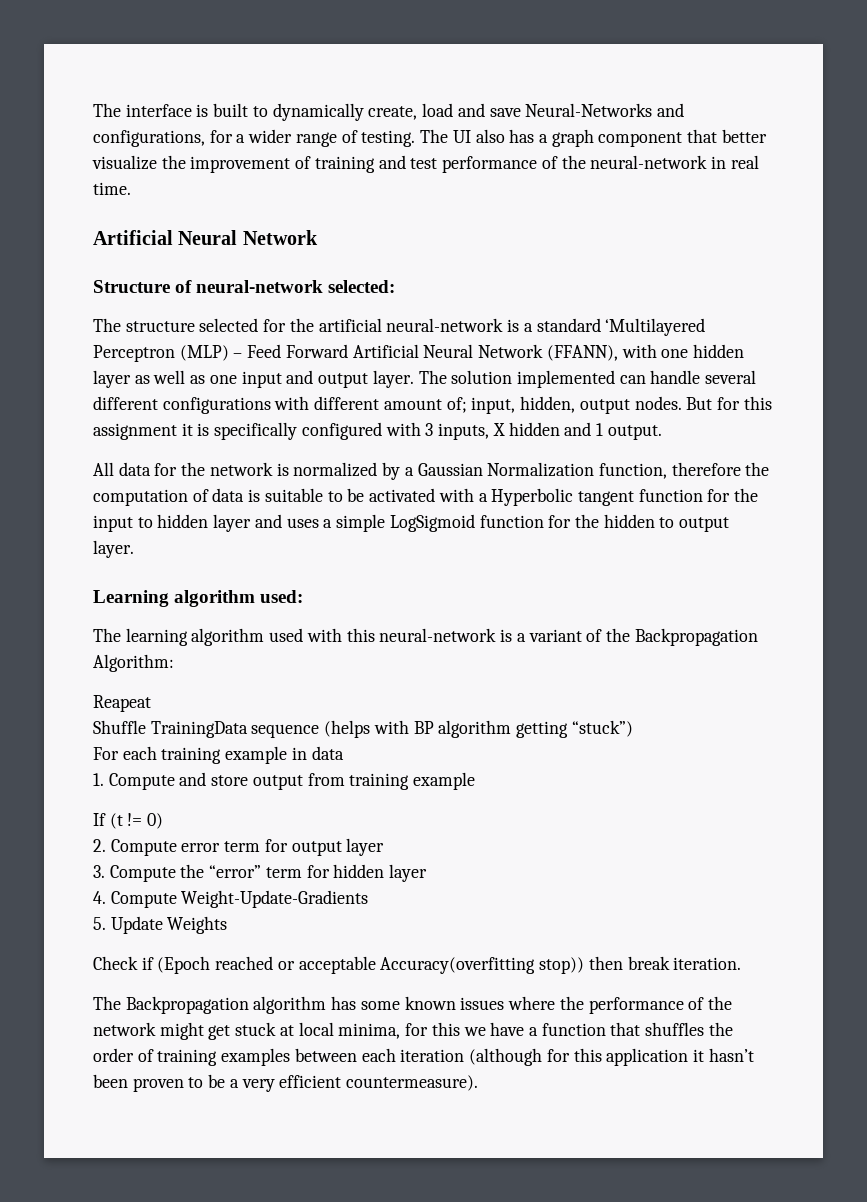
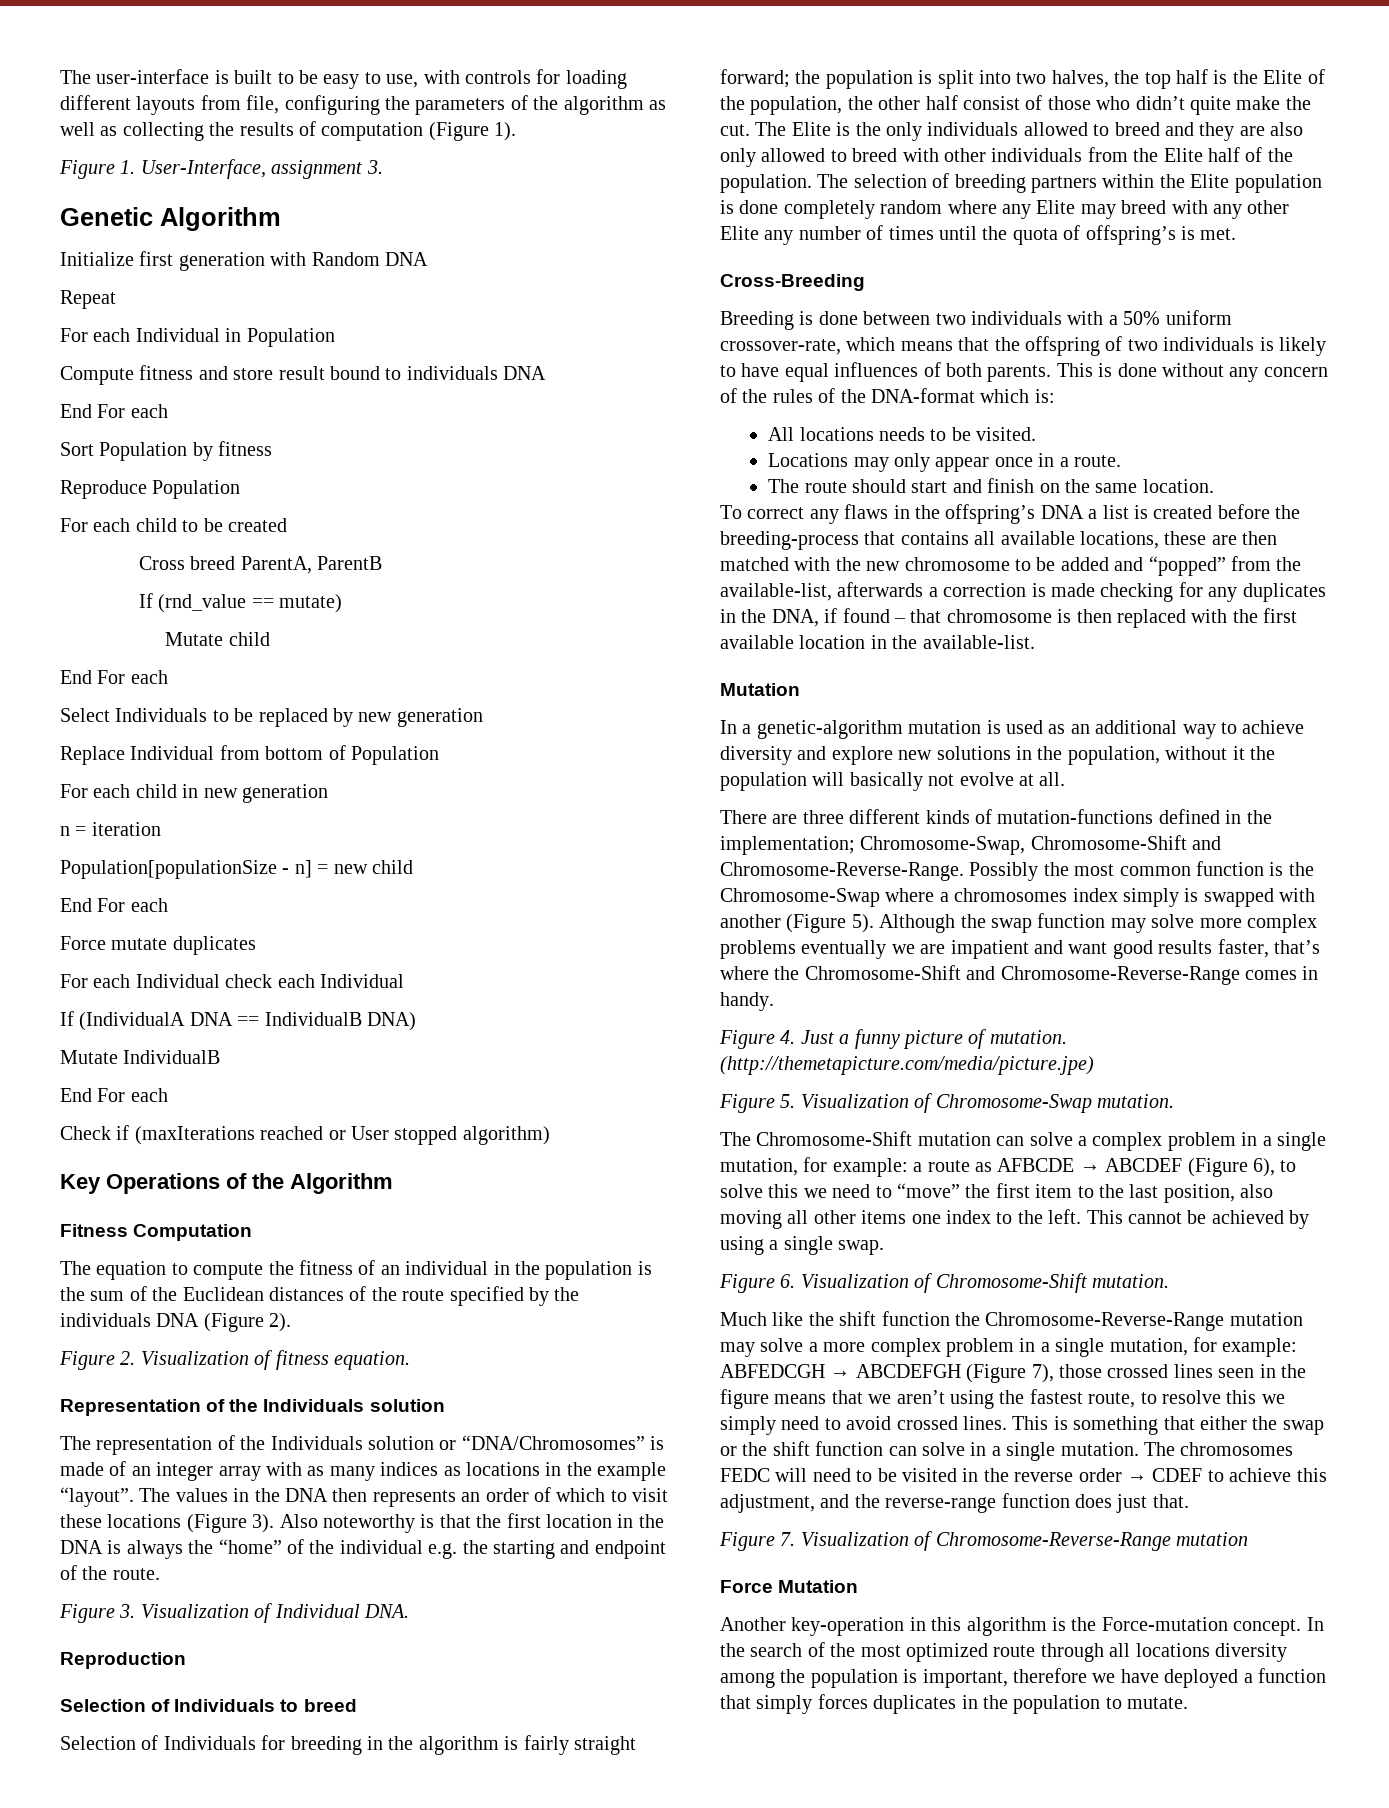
- The interface is built to dynamically create, load and save Neural-Networks and configurations, for a wider range of testing. The UI also has a graph component that better visualize the improvement of training and test performance of the neural-network in real time.
- Artificial Neural Network
- Structure of neural-network selected:
- The structure selected for the artificial neural-network is a standard ‘Multilayered Perceptron (MLP) – Feed Forward Artificial Neural Network (FFANN), with one hidden layer as well as one input and output layer. The solution implemented can handle several different configurations with different amount of; input, hidden, output nodes. But for this assignment it is specifically configured with 3 inputs, X hidden and 1 output.
- All data for the network is normalized by a Gaussian Normalization function, therefore the computation of data is suitable to be activated with a Hyperbolic tangent function for the input to hidden layer and uses a simple LogSigmoid function for the hidden to output layer.
- Learning algorithm used:
- The learning algorithm used with this neural-network is a variant of the Backpropagation Algorithm:
- Reapeat
- Shuffle TrainingData sequence (helps with BP algorithm getting “stuck”)
- For each training example in data
- 1. Compute and store output from training example
- If (t != 0)
- 2. Compute error term for output layer
- 3. Compute the “error” term for hidden layer
- 4. Compute Weight-Update-Gradients
- 5. Update Weights
+ The user-interface is built to be easy to use, with controls for loading different layouts from file, configuring the parameters of the algorithm as well as collecting the results of computation (Figure 1).
+ Figure 1. User-Interface, assignment 3.
+ Genetic Algorithm
+ Initialize first generation with Random DNA
+ Repeat
+ For each Individual in Population
+ Compute fitness and store result bound to individuals DNA
+ End For each
+ Sort Population by fitness
+ Reproduce Population
+ For each child to be created
+ Cross breed ParentA, ParentB
+ If (rnd_value == mutate)
+ Mutate child
+ End For each
+ Select Individuals to be replaced by new generation
+ Replace Individual from bottom of Population
+ For each child in new generation
+ n = iteration
+ Population[populationSize - n] = new child
+ End For each
+ Force mutate duplicates
+ For each Individual check each Individual
+ If (IndividualA DNA == IndividualB DNA)
+ Mutate IndividualB
+ End For each
- Check if (Epoch reached or acceptable Accuracy(overfitting stop)) then break iteration.
- The Backpropagation algorithm has some known issues where the performance of the network might get stuck at local minima, for this we have a function that shuffles the order of training examples between each iteration (although for this application it hasn’t been proven to be a very efficient countermeasure).
+ Check if (maxIterations reached or User stopped algorithm)
+ Key Operations of the Algorithm
+ Fitness Computation
+ The equation to compute the fitness of an individual in the population is the sum of the Euclidean distances of the route specified by the individuals DNA (Figure 2).
+ Figure 2. Visualization of fitness equation.
+ Representation of the Individuals solution
+ The representation of the Individuals solution or “DNA/Chromosomes” is made of an integer array with as many indices as locations in the example “layout”. The values in the DNA then represents an order of which to visit these locations (Figure 3). Also noteworthy is that the first location in the DNA is always the “home” of the individual e.g. the starting and endpoint of the route.
+ Figure 3. Visualization of Individual DNA.
+ Reproduction
+ Selection of Individuals to breed
+ Selection of Individuals for breeding in the algorithm is fairly straight forward; the population is split into two halves, the top half is the Elite of the population, the other half consist of those who didn’t quite make the cut. The Elite is the only individuals allowed to breed and they are also only allowed to breed with other individuals from the Elite half of the population. The selection of breeding partners within the Elite population is done completely random where any Elite may breed with any other Elite any number of times until the quota of offspring’s is met.
+ Cross-Breeding
+ Breeding is done between two individuals with a 50% uniform crossover-rate, which means that the offspring of two individuals is likely to have equal influences of both parents. This is done without any concern of the rules of the DNA-format which is:
+ All locations needs to be visited.
+ Locations may only appear once in a route.
+ The route should start and finish on the same location.
+ To correct any flaws in the offspring’s DNA a list is created before the breeding-process that contains all available locations, these are then matched with the new chromosome to be added and “popped” from the available-list, afterwards a correction is made checking for any duplicates in the DNA, if found – that chromosome is then replaced with the first available location in the available-list.
+ Mutation
+ In a genetic-algorithm mutation is used as an additional way to achieve diversity and explore new solutions in the population, without it the population will basically not evolve at all.
+ There are three different kinds of mutation-functions defined in the implementation; Chromosome-Swap, Chromosome-Shift and Chromosome-Reverse-Range. Possibly the most common function is the Chromosome-Swap where a chromosomes index simply is swapped with another (Figure 5). Although the swap function may solve more complex problems eventually we are impatient and want good results faster, that’s where the Chromosome-Shift and Chromosome-Reverse-Range comes in handy.
+ Figure 4. Just a funny picture of mutation. (http://themetapicture.com/media/picture.jpe)
+ Figure 5. Visualization of Chromosome-Swap mutation.
+ The Chromosome-Shift mutation can solve a complex problem in a single mutation, for example: a route as AFBCDE → ABCDEF (Figure 6), to solve this we need to “move” the first item to the last position, also moving all other items one index to the left. This cannot be achieved by using a single swap.
+ Figure 6. Visualization of Chromosome-Shift mutation.
+ Much like the shift function the Chromosome-Reverse-Range mutation may solve a more complex problem in a single mutation, for example: ABFEDCGH → ABCDEFGH (Figure 7), those crossed lines seen in the figure means that we aren’t using the fastest route, to resolve this we simply need to avoid crossed lines. This is something that either the swap or the shift function can solve in a single mutation. The chromosomes FEDC will need to be visited in the reverse order → CDEF to achieve this adjustment, and the reverse-range function does just that.
+ Figure 7. Visualization of Chromosome-Reverse-Range mutation
+ Force Mutation
+ Another key-operation in this algorithm is the Force-mutation concept. In the search of the most optimized route through all locations diversity among the population is important, therefore we have deployed a function that simply forces duplicates in the population to mutate.

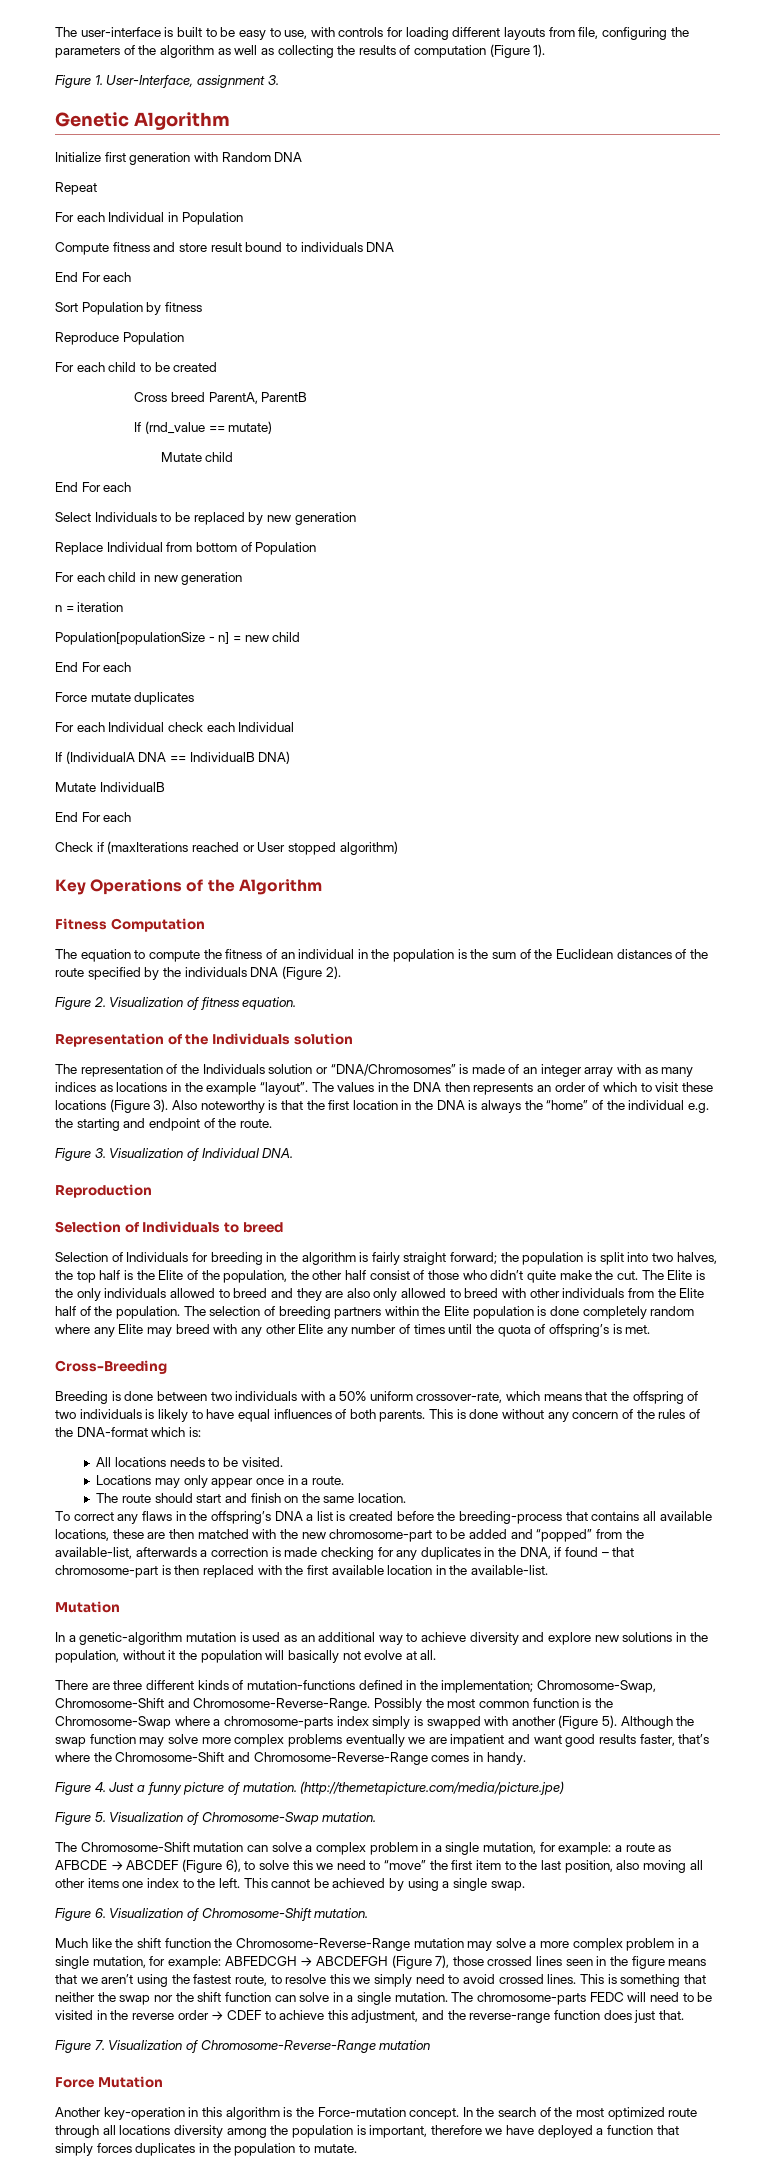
- To correct any flaws in the offspring’s DNA a list is created before the breeding-process that contains all available locations, these are then matched with the new chromosome to be added and “popped” from the available-list, afterwards a correction is made checking for any duplicates in the DNA, if found – that chromosome is then replaced with the first available location in the available-list.
+ To correct any flaws in the offspring’s DNA a list is created before the breeding-process that contains all available locations, these are then matched with the new chromosome-part to be added and “popped” from the available-list, afterwards a correction is made checking for any duplicates in the DNA, if found – that chromosome-part is then replaced with the first available location in the available-list.
- Possibly the most common function is the Chromosome-Swap where a chromosomes index simply is swapped with another (Figure 5).
+ Possibly the most common function is the Chromosome-Swap where a chromosome-parts index simply is swapped with another (Figure 5).
- This is something that either the swap or the shift function can solve in a single mutation.
+ This is something that neither the swap nor the shift function can solve in a single mutation.
- The chromosomes FEDC will need to be visited in the reverse order → CDEF to achieve this adjustment, and the reverse-range function does just that.
+ The chromosome-parts FEDC will need to be visited in the reverse order → CDEF to achieve this adjustment, and the reverse-range function does just that.

